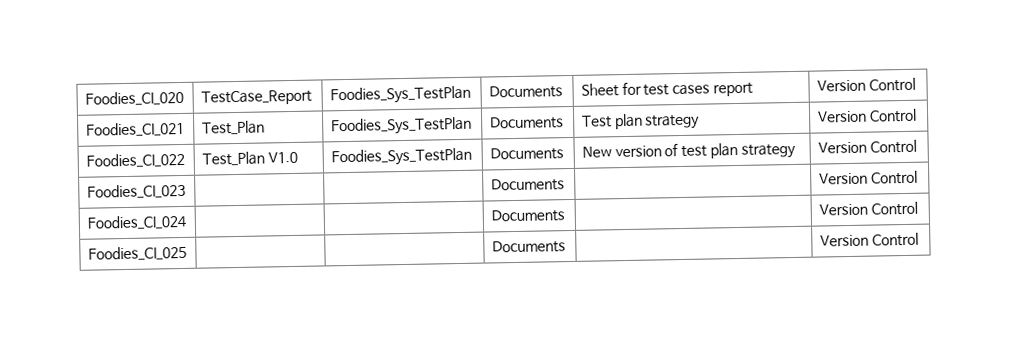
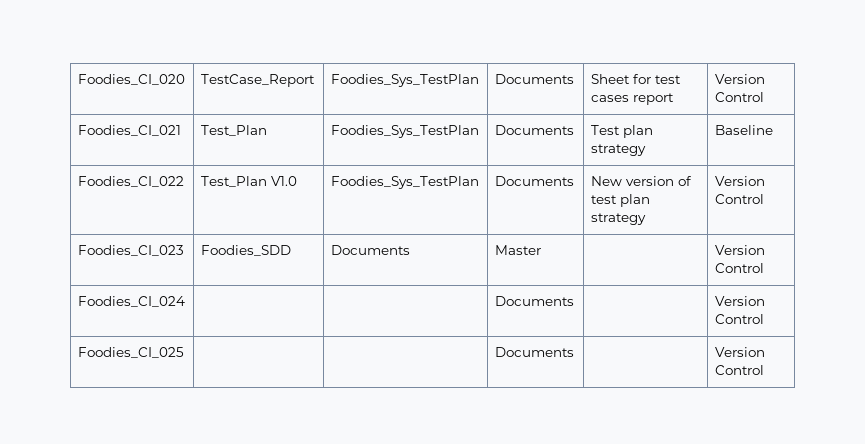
- Foodies_CI_021 | Test_Plan | Foodies_Sys_TestPlan | Documents | Test plan strategy | Version Control
+ Foodies_CI_021 | Test_Plan | Foodies_Sys_TestPlan | Documents | Test plan strategy | Baseline
- Foodies_CI_023 | | | Documents | | Version Control
+ Foodies_CI_023 | Foodies_SDD | Documents | Master | | Version Control

